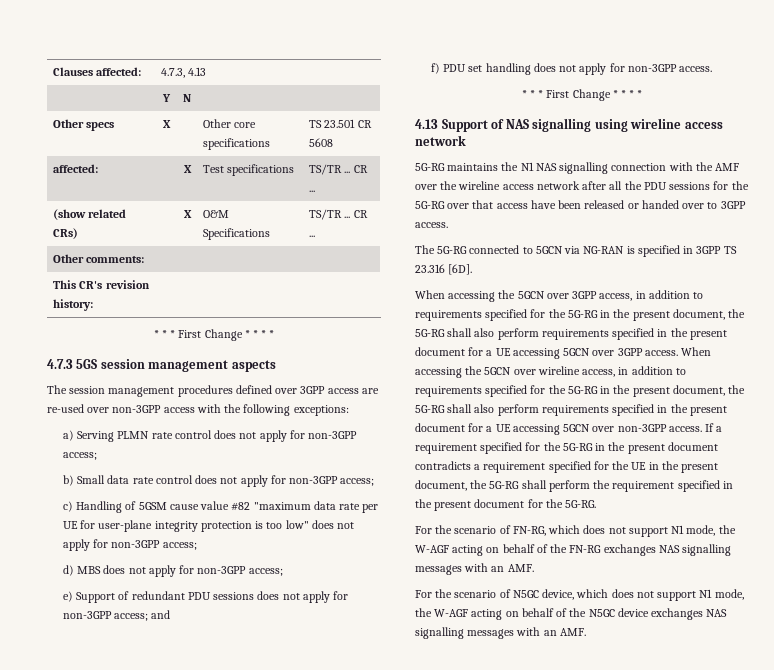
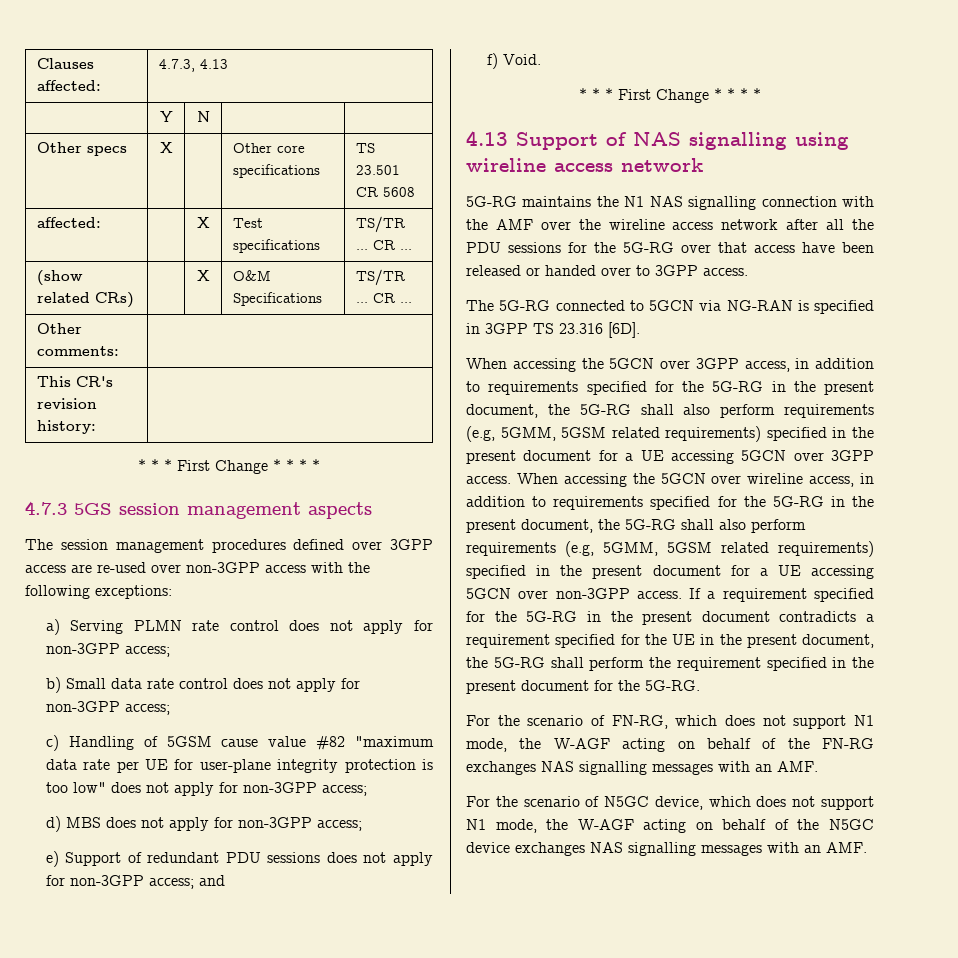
- f) PDU set handling does not apply for non-3GPP access.
+ f) Void.
- When accessing the 5GCN over 3GPP access, in addition to requirements specified for the 5G-RG in the present document, the 5G-RG shall also perform requirements specified in the present document for a UE accessing 5GCN over 3GPP access.
+ When accessing the 5GCN over 3GPP access, in addition to requirements specified for the 5G-RG in the present document, the 5G-RG shall also perform requirements (e.g, 5GMM, 5GSM related requirements) specified in the present document for a UE accessing 5GCN over 3GPP access.
- When accessing the 5GCN over wireline access, in addition to requirements specified for the 5G-RG in the present document, the 5G-RG shall also perform requirements specified in the present document for a UE accessing 5GCN over non-3GPP access.
+ When accessing the 5GCN over wireline access, in addition to requirements specified for the 5G-RG in the present document, the 5G-RG shall also perform requirements (e.g, 5GMM, 5GSM related requirements) specified in the present document for a UE accessing 5GCN over non-3GPP access.

